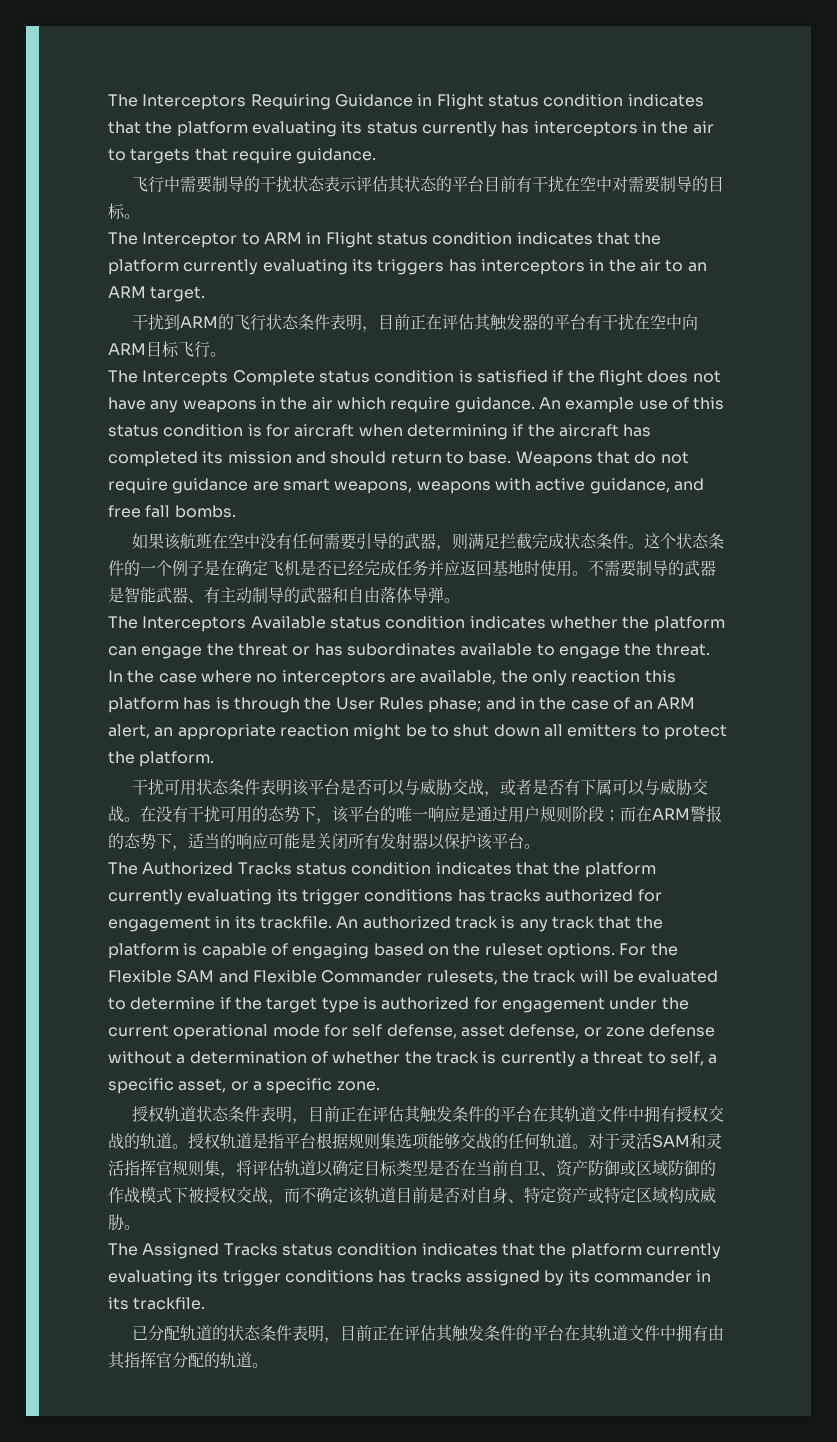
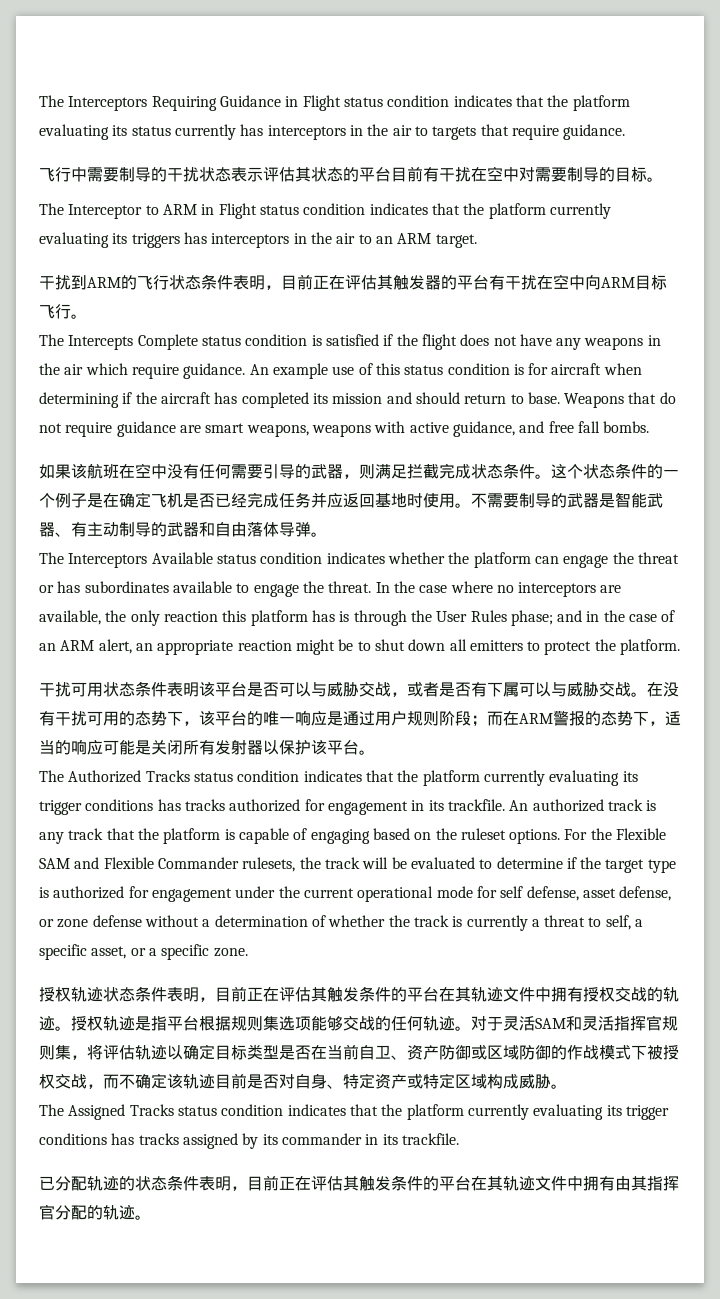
- 授权轨道状态条件表明，目前正在评估其触发条件的平台在其轨道文件中拥有授权交战的轨道。
+ 授权轨迹状态条件表明，目前正在评估其触发条件的平台在其轨迹文件中拥有授权交战的轨迹。
- 授权轨道是指平台根据规则集选项能够交战的任何轨道。
+ 授权轨迹是指平台根据规则集选项能够交战的任何轨迹。
- 对于灵活SAM和灵活指挥官规则集，将评估轨道以确定目标类型是否在当前自卫、资产防御或区域防御的作战模式下被授权交战，而不确定该轨道目前是否对自身、特定资产或特定区域构成威胁。
+ 对于灵活SAM和灵活指挥官规则集，将评估轨迹以确定目标类型是否在当前自卫、资产防御或区域防御的作战模式下被授权交战，而不确定该轨迹目前是否对自身、特定资产或特定区域构成威胁。
- 已分配轨道的状态条件表明，目前正在评估其触发条件的平台在其轨道文件中拥有由其指挥官分配的轨道。
+ 已分配轨迹的状态条件表明，目前正在评估其触发条件的平台在其轨迹文件中拥有由其指挥官分配的轨迹。

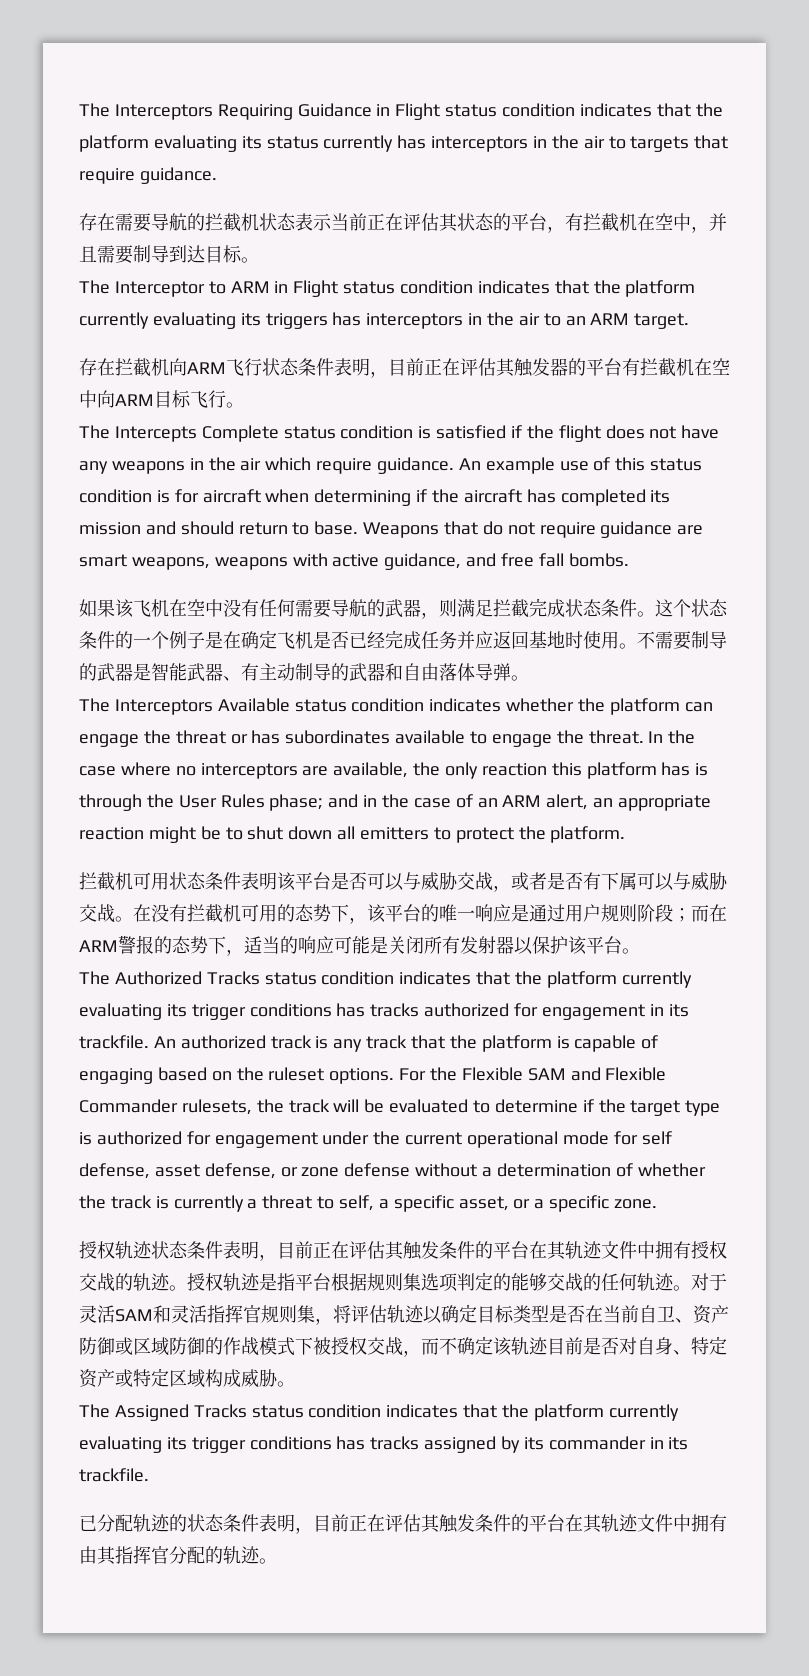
- 飞行中需要制导的干扰状态表示评估其状态的平台目前有干扰在空中对需要制导的目标。
+ 存在需要导航的拦截机状态表示当前正在评估其状态的平台，有拦截机在空中，并且需要制导到达目标。
- 干扰到ARM的飞行状态条件表明，目前正在评估其触发器的平台有干扰在空中向ARM目标飞行。
+ 存在拦截机向ARM飞行状态条件表明，目前正在评估其触发器的平台有拦截机在空中向ARM目标飞行。
- 如果该航班在空中没有任何需要引导的武器，则满足拦截完成状态条件。
+ 如果该飞机在空中没有任何需要导航的武器，则满足拦截完成状态条件。
- 干扰可用状态条件表明该平台是否可以与威胁交战，或者是否有下属可以与威胁交战。
+ 拦截机可用状态条件表明该平台是否可以与威胁交战，或者是否有下属可以与威胁交战。
- 在没有干扰可用的态势下，该平台的唯一响应是通过用户规则阶段；而在ARM警报的态势下，适当的响应可能是关闭所有发射器以保护该平台。
+ 在没有拦截机可用的态势下，该平台的唯一响应是通过用户规则阶段；而在ARM警报的态势下，适当的响应可能是关闭所有发射器以保护该平台。
- 授权轨迹是指平台根据规则集选项能够交战的任何轨迹。
+ 授权轨迹是指平台根据规则集选项判定的能够交战的任何轨迹。

